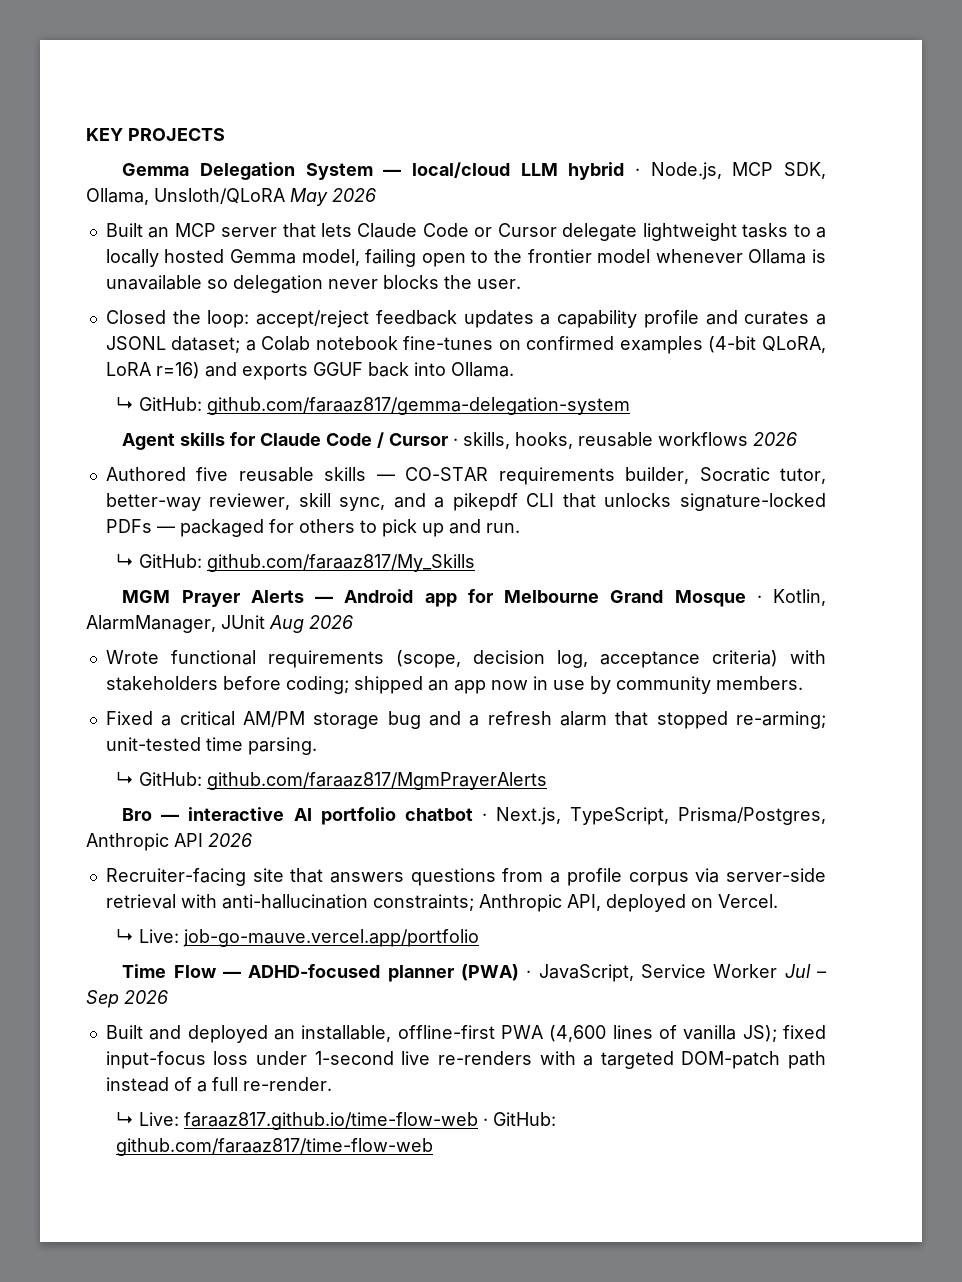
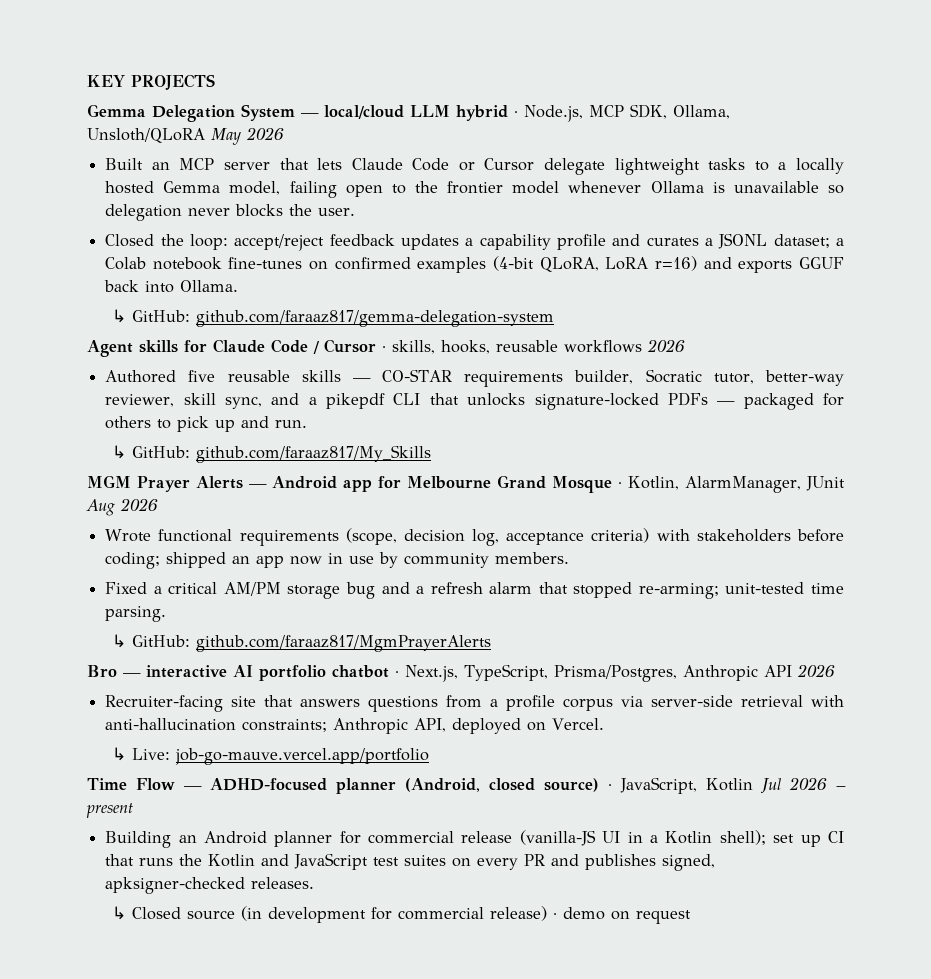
- Time Flow — ADHD-focused planner (PWA) · JavaScript, Service Worker Jul – Sep 2026
- Built and deployed an installable, offline-first PWA (4,600 lines of vanilla JS); fixed input-focus loss under 1-second live re-renders with a targeted DOM-patch path instead of a full re-render.
- ↳ Live: faraaz817.github.io/time-flow-web · GitHub: github.com/faraaz817/time-flow-web
+ Time Flow — ADHD-focused planner (Android, closed source) · JavaScript, Kotlin Jul 2026 – present
+ Building an Android planner for commercial release (vanilla-JS UI in a Kotlin shell); set up CI that runs the Kotlin and JavaScript test suites on every PR and publishes signed, apksigner-checked releases.
+ ↳ Closed source (in development for commercial release) · demo on request

